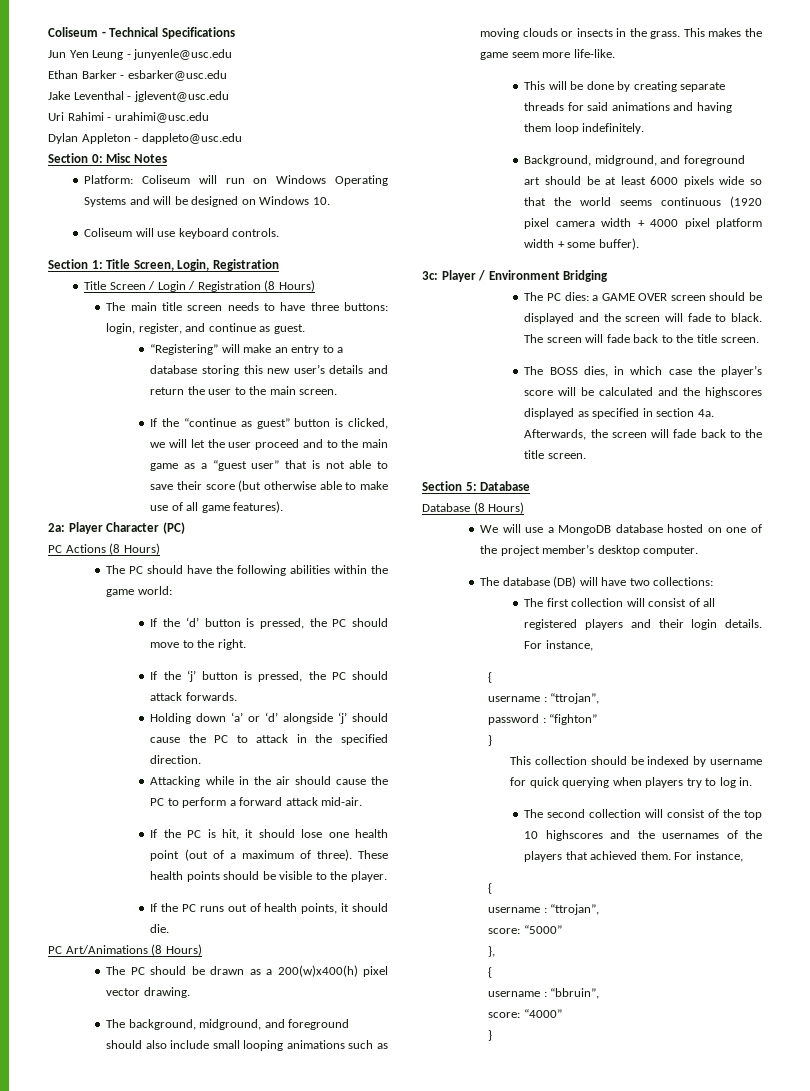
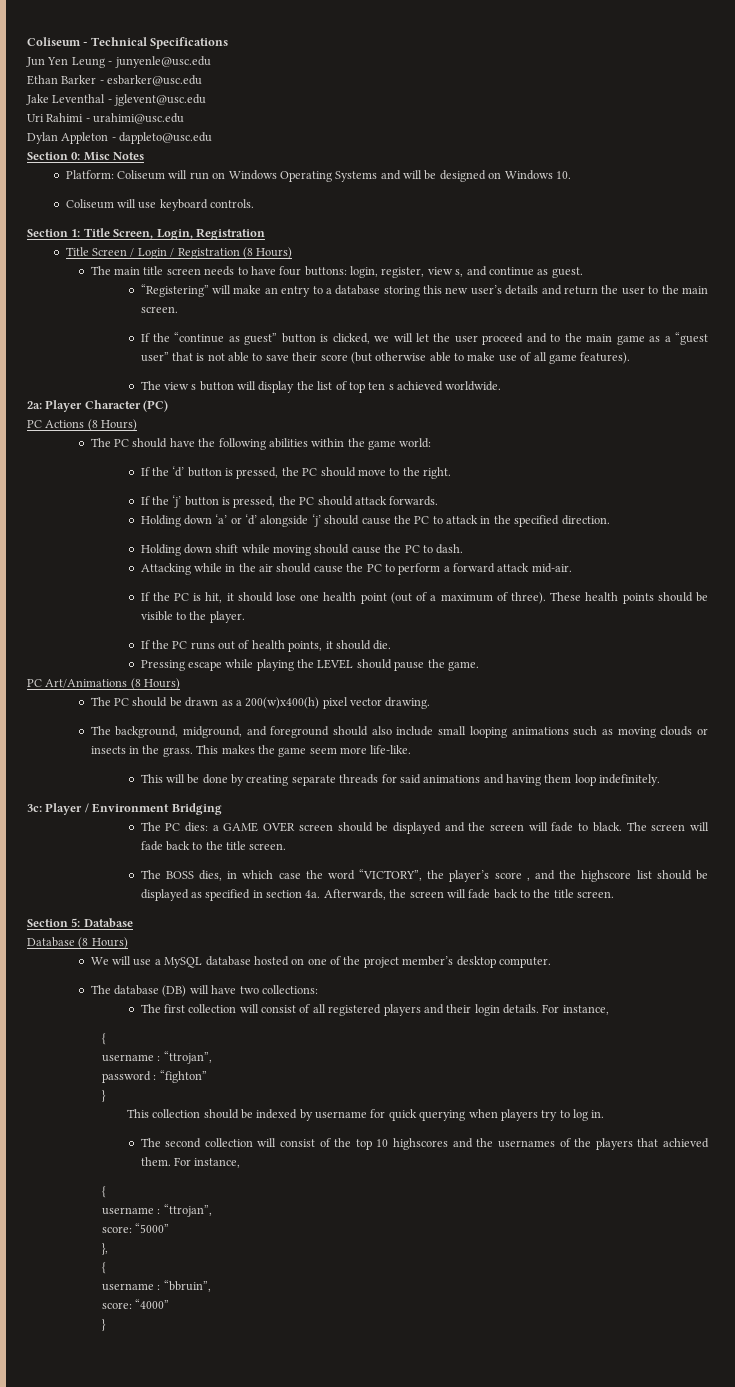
- The main title screen needs to have three buttons: login, register, and continue as guest.
+ The main title screen needs to have four buttons: login, register, view s, and continue as guest.
+ The view s button will display the list of top ten s achieved worldwide.
+ Holding down shift while moving should cause the PC to dash.
+ Pressing escape while playing the LEVEL should pause the game.
- Background, midground, and foreground art should be at least 6000 pixels wide so that the world seems continuous (1920 pixel camera width + 4000 pixel platform width + some buffer).
- The BOSS dies, in which case the player’s score will be calculated and the highscores displayed as specified in section 4a.
+ The BOSS dies, in which case the word “VICTORY”, the player’s score , and the highscore list should be displayed as specified in section 4a.
- We will use a MongoDB database hosted on one of the project member’s desktop computer.
+ We will use a MySQL database hosted on one of the project member’s desktop computer.

